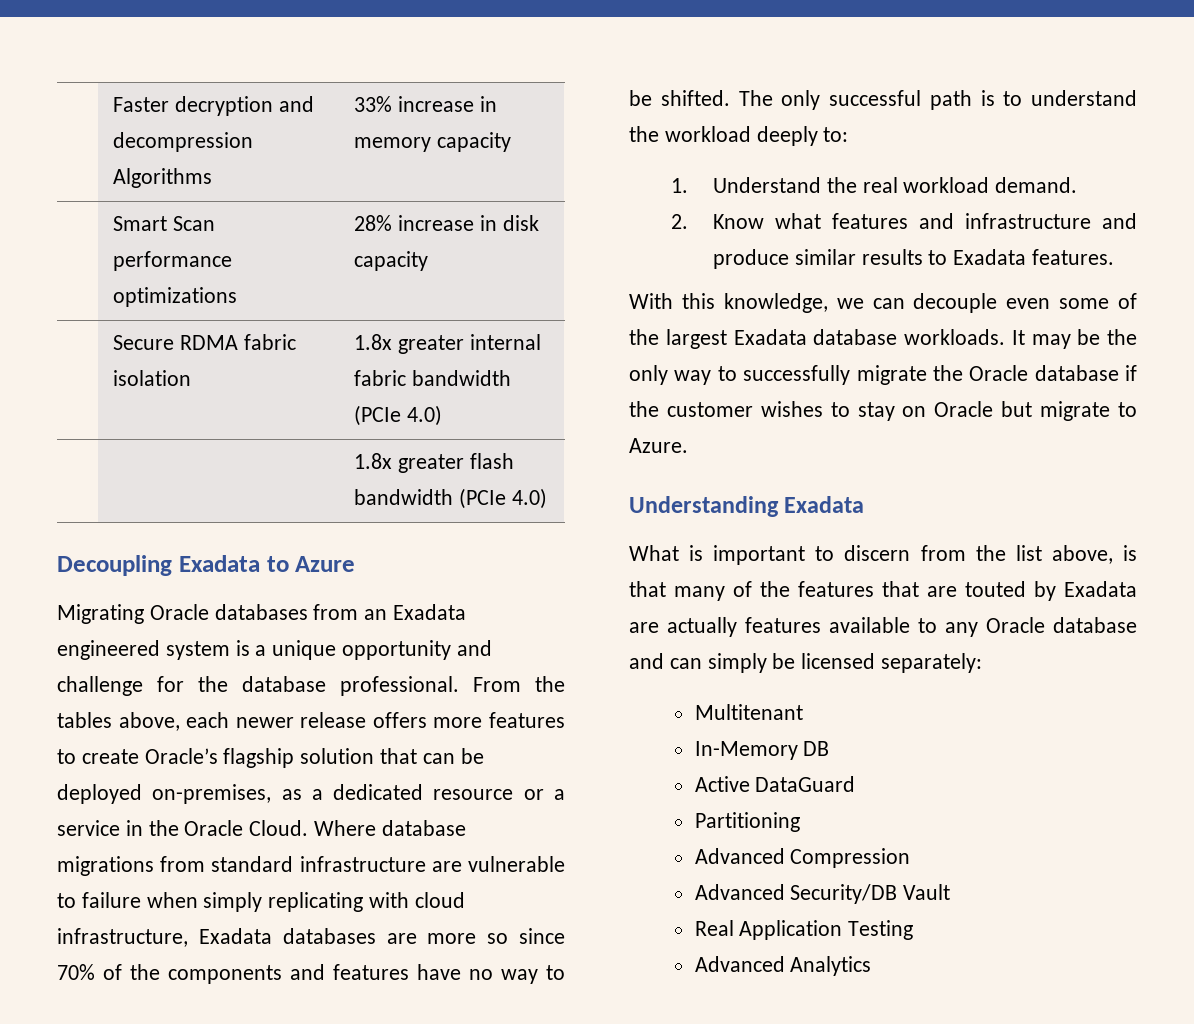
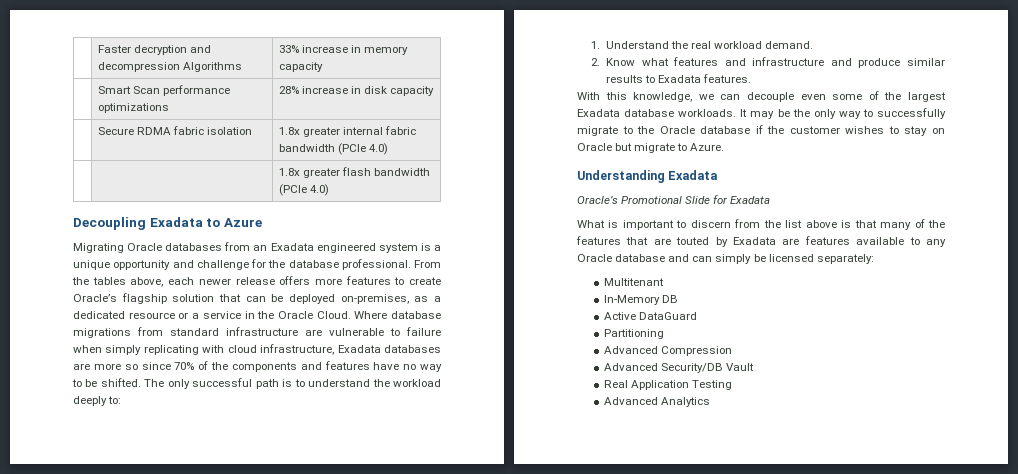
- It may be the only way to successfully migrate the Oracle database if the customer wishes to stay on Oracle but migrate to Azure.
+ It may be the only way to successfully migrate to the Oracle database if the customer wishes to stay on Oracle but migrate to Azure.
+ Oracle’s Promotional Slide for Exadata
- What is important to discern from the list above, is that many of the features that are touted by Exadata are actually features available to any Oracle database and can simply be licensed separately:
+ What is important to discern from the list above is that many of the features that are touted by Exadata are features available to any Oracle database and can simply be licensed separately:

